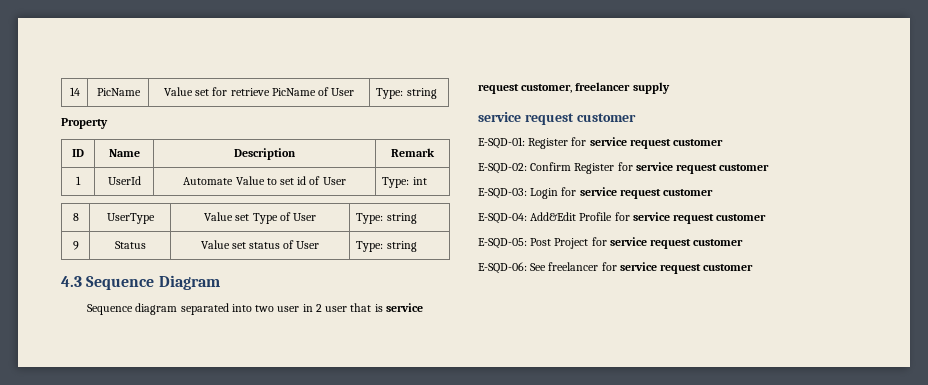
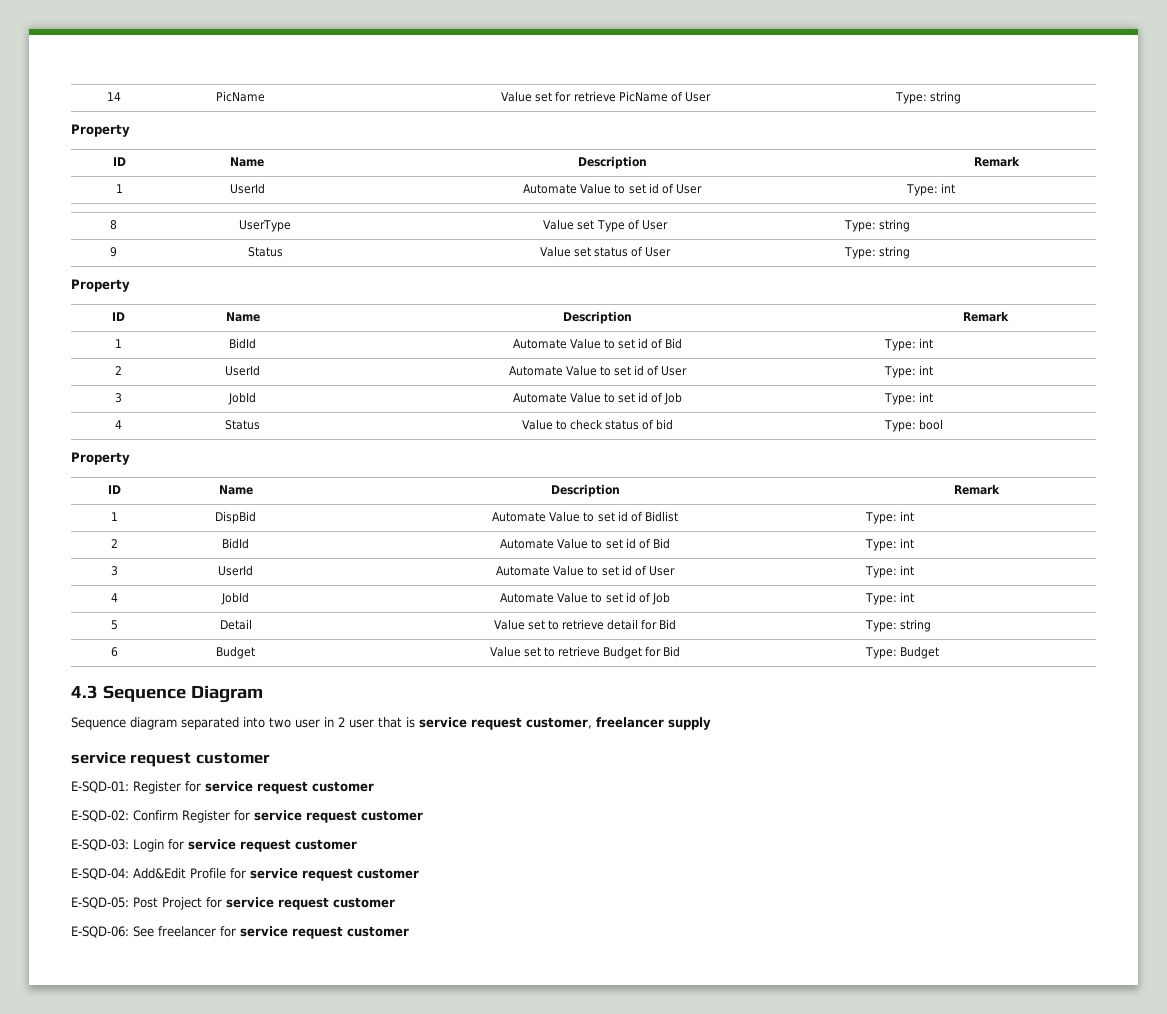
  9 | Status | Value set status of User | Type: string
+ Property
+ ID | Name | Description | Remark
+ 1 | BidId | Automate Value to set id of Bid | Type: int
+ 2 | UserId | Automate Value to set id of User | Type: int
+ 3 | JobId | Automate Value to set id of Job | Type: int
+ 4 | Status | Value to check status of bid | Type: bool
+ Property
+ ID | Name | Description | Remark
+ 1 | DispBid | Automate Value to set id of Bidlist | Type: int
+ 2 | BidId | Automate Value to set id of Bid | Type: int
+ 3 | UserId | Automate Value to set id of User | Type: int
+ 4 | JobId | Automate Value to set id of Job | Type: int
+ 5 | Detail | Value set to retrieve detail for Bid | Type: string
+ 6 | Budget | Value set to retrieve Budget for Bid | Type: Budget

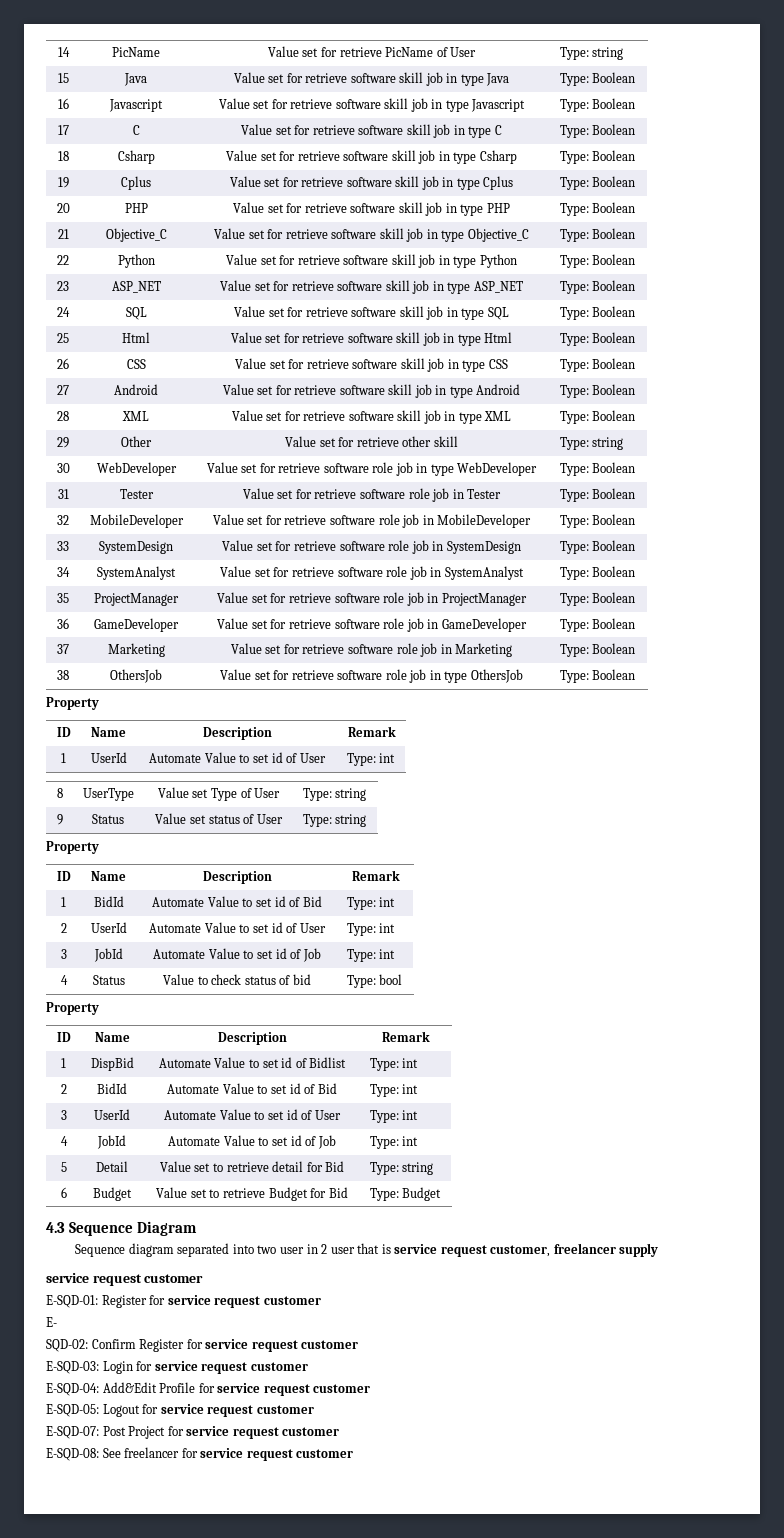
+ 15 | Java | Value set for retrieve software skill job in type Java | Type: Boolean
+ 16 | Javascript | Value set for retrieve software skill job in type Javascript | Type: Boolean
+ 17 | C | Value set for retrieve software skill job in type C | Type: Boolean
+ 18 | Csharp | Value set for retrieve software skill job in type Csharp | Type: Boolean
+ 19 | Cplus | Value set for retrieve software skill job in type Cplus | Type: Boolean
+ 20 | PHP | Value set for retrieve software skill job in type PHP | Type: Boolean
+ 21 | Objective_C | Value set for retrieve software skill job in type Objective_C | Type: Boolean
+ 22 | Python | Value set for retrieve software skill job in type Python | Type: Boolean
+ 23 | ASP_NET | Value set for retrieve software skill job in type ASP_NET | Type: Boolean
+ 24 | SQL | Value set for retrieve software skill job in type SQL | Type: Boolean
+ 25 | Html | Value set for retrieve software skill job in type Html | Type: Boolean
+ 26 | CSS | Value set for retrieve software skill job in type CSS | Type: Boolean
+ 27 | Android | Value set for retrieve software skill job in type Android | Type: Boolean
+ 28 | XML | Value set for retrieve software skill job in type XML | Type: Boolean
+ 29 | Other | Value set for retrieve other skill | Type: string
+ 30 | WebDeveloper | Value set for retrieve software role job in type WebDeveloper | Type: Boolean
+ 31 | Tester | Value set for retrieve software role job in Tester | Type: Boolean
+ 32 | MobileDeveloper | Value set for retrieve software role job in MobileDeveloper | Type: Boolean
+ 33 | SystemDesign | Value set for retrieve software role job in SystemDesign | Type: Boolean
+ 34 | SystemAnalyst | Value set for retrieve software role job in SystemAnalyst | Type: Boolean
+ 35 | ProjectManager | Value set for retrieve software role job in ProjectManager | Type: Boolean
+ 36 | GameDeveloper | Value set for retrieve software role job in GameDeveloper | Type: Boolean
+ 37 | Marketing | Value set for retrieve software role job in Marketing | Type: Boolean
+ 38 | OthersJob | Value set for retrieve software role job in type OthersJob | Type: Boolean
- E-SQD-02: Confirm Register for service request customer
+ E-
+ SQD-02: Confirm Register for service request customer
- E-SQD-05: Post Project for service request customer
+ E-SQD-05: Logout for service request customer
+ E-SQD-07: Post Project for service request customer
- E-SQD-06: See freelancer for service request customer
+ E-SQD-08: See freelancer for service request customer

